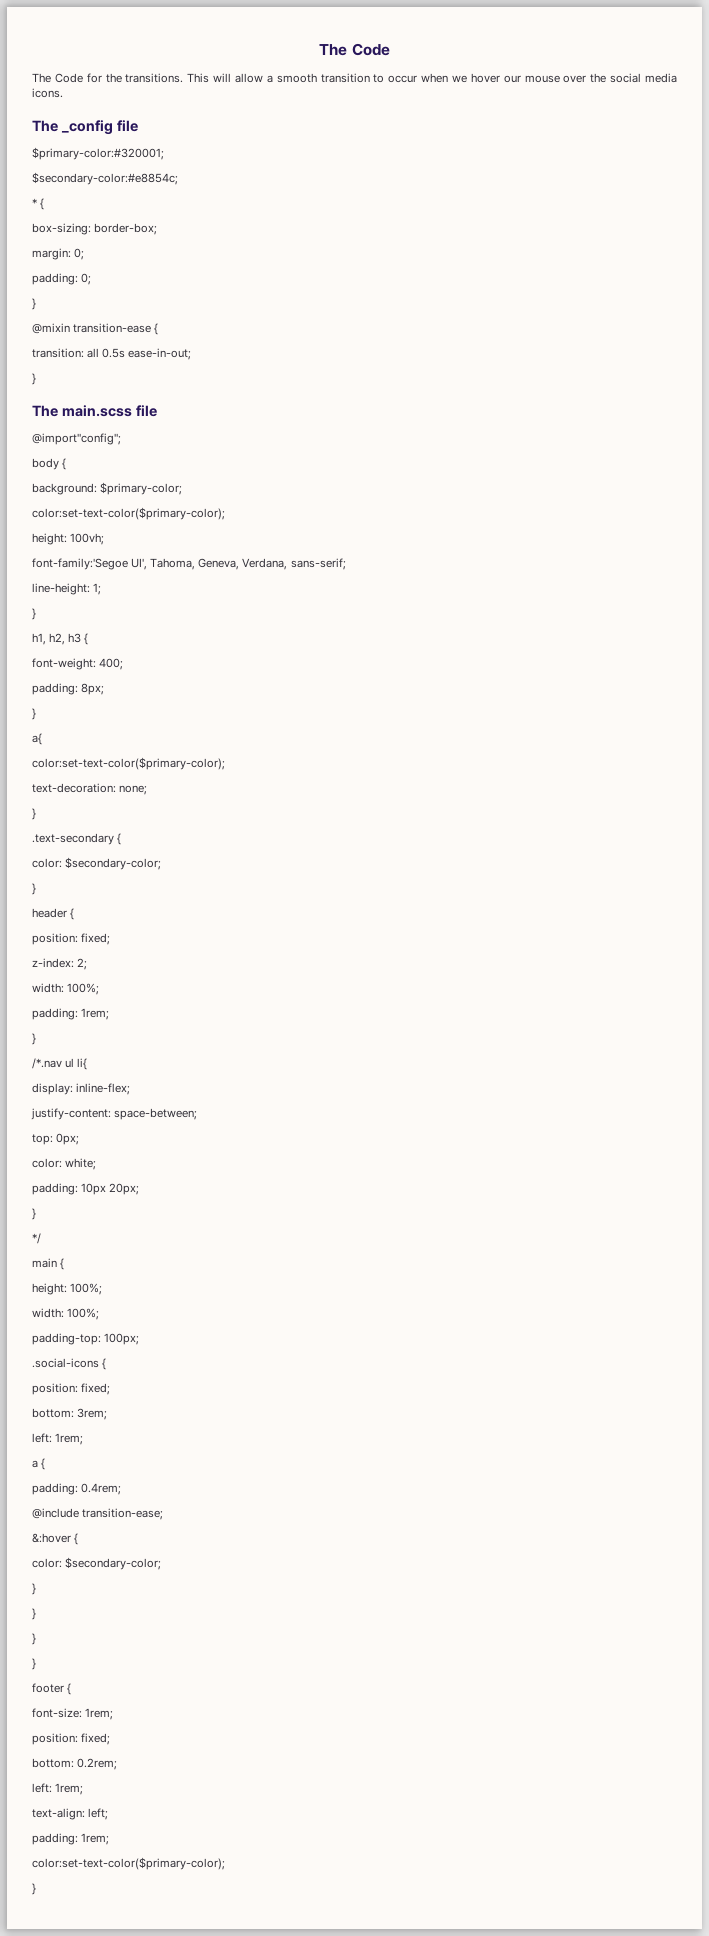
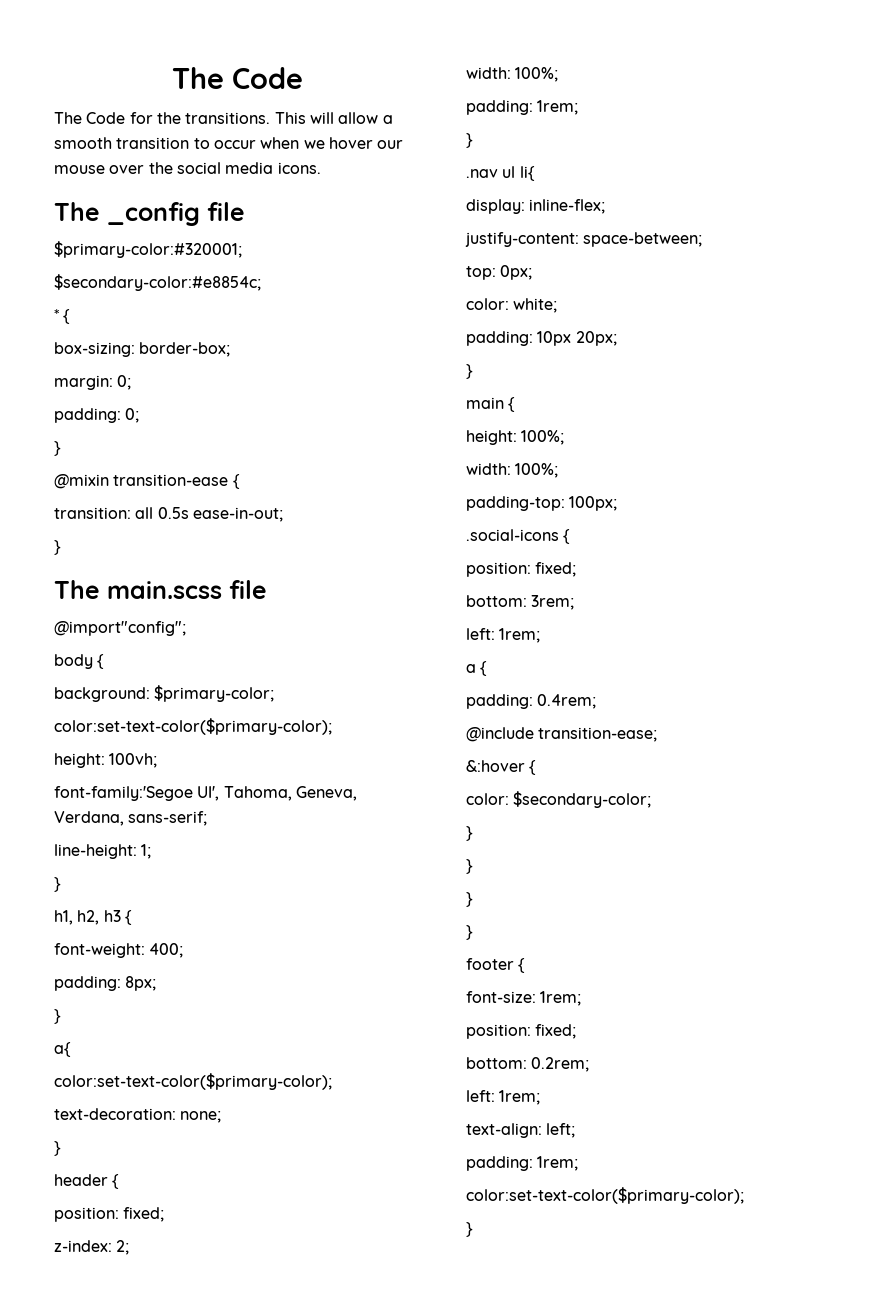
- .text-secondary {
- color: $secondary-color;
- }
- /*.nav ul li{
+ .nav ul li{
- */

